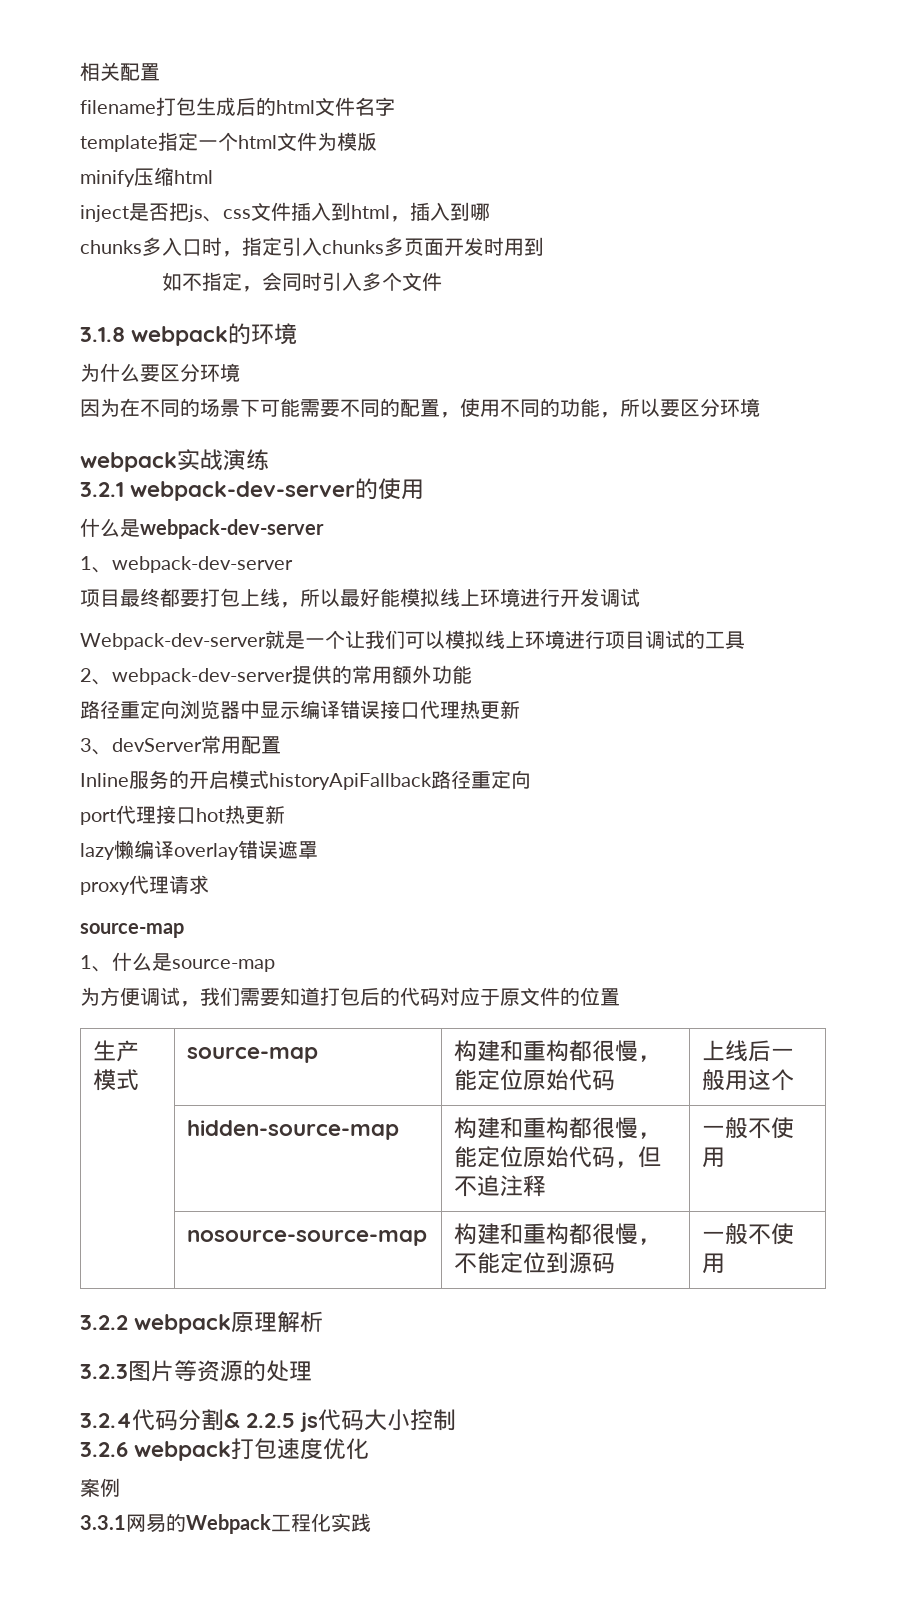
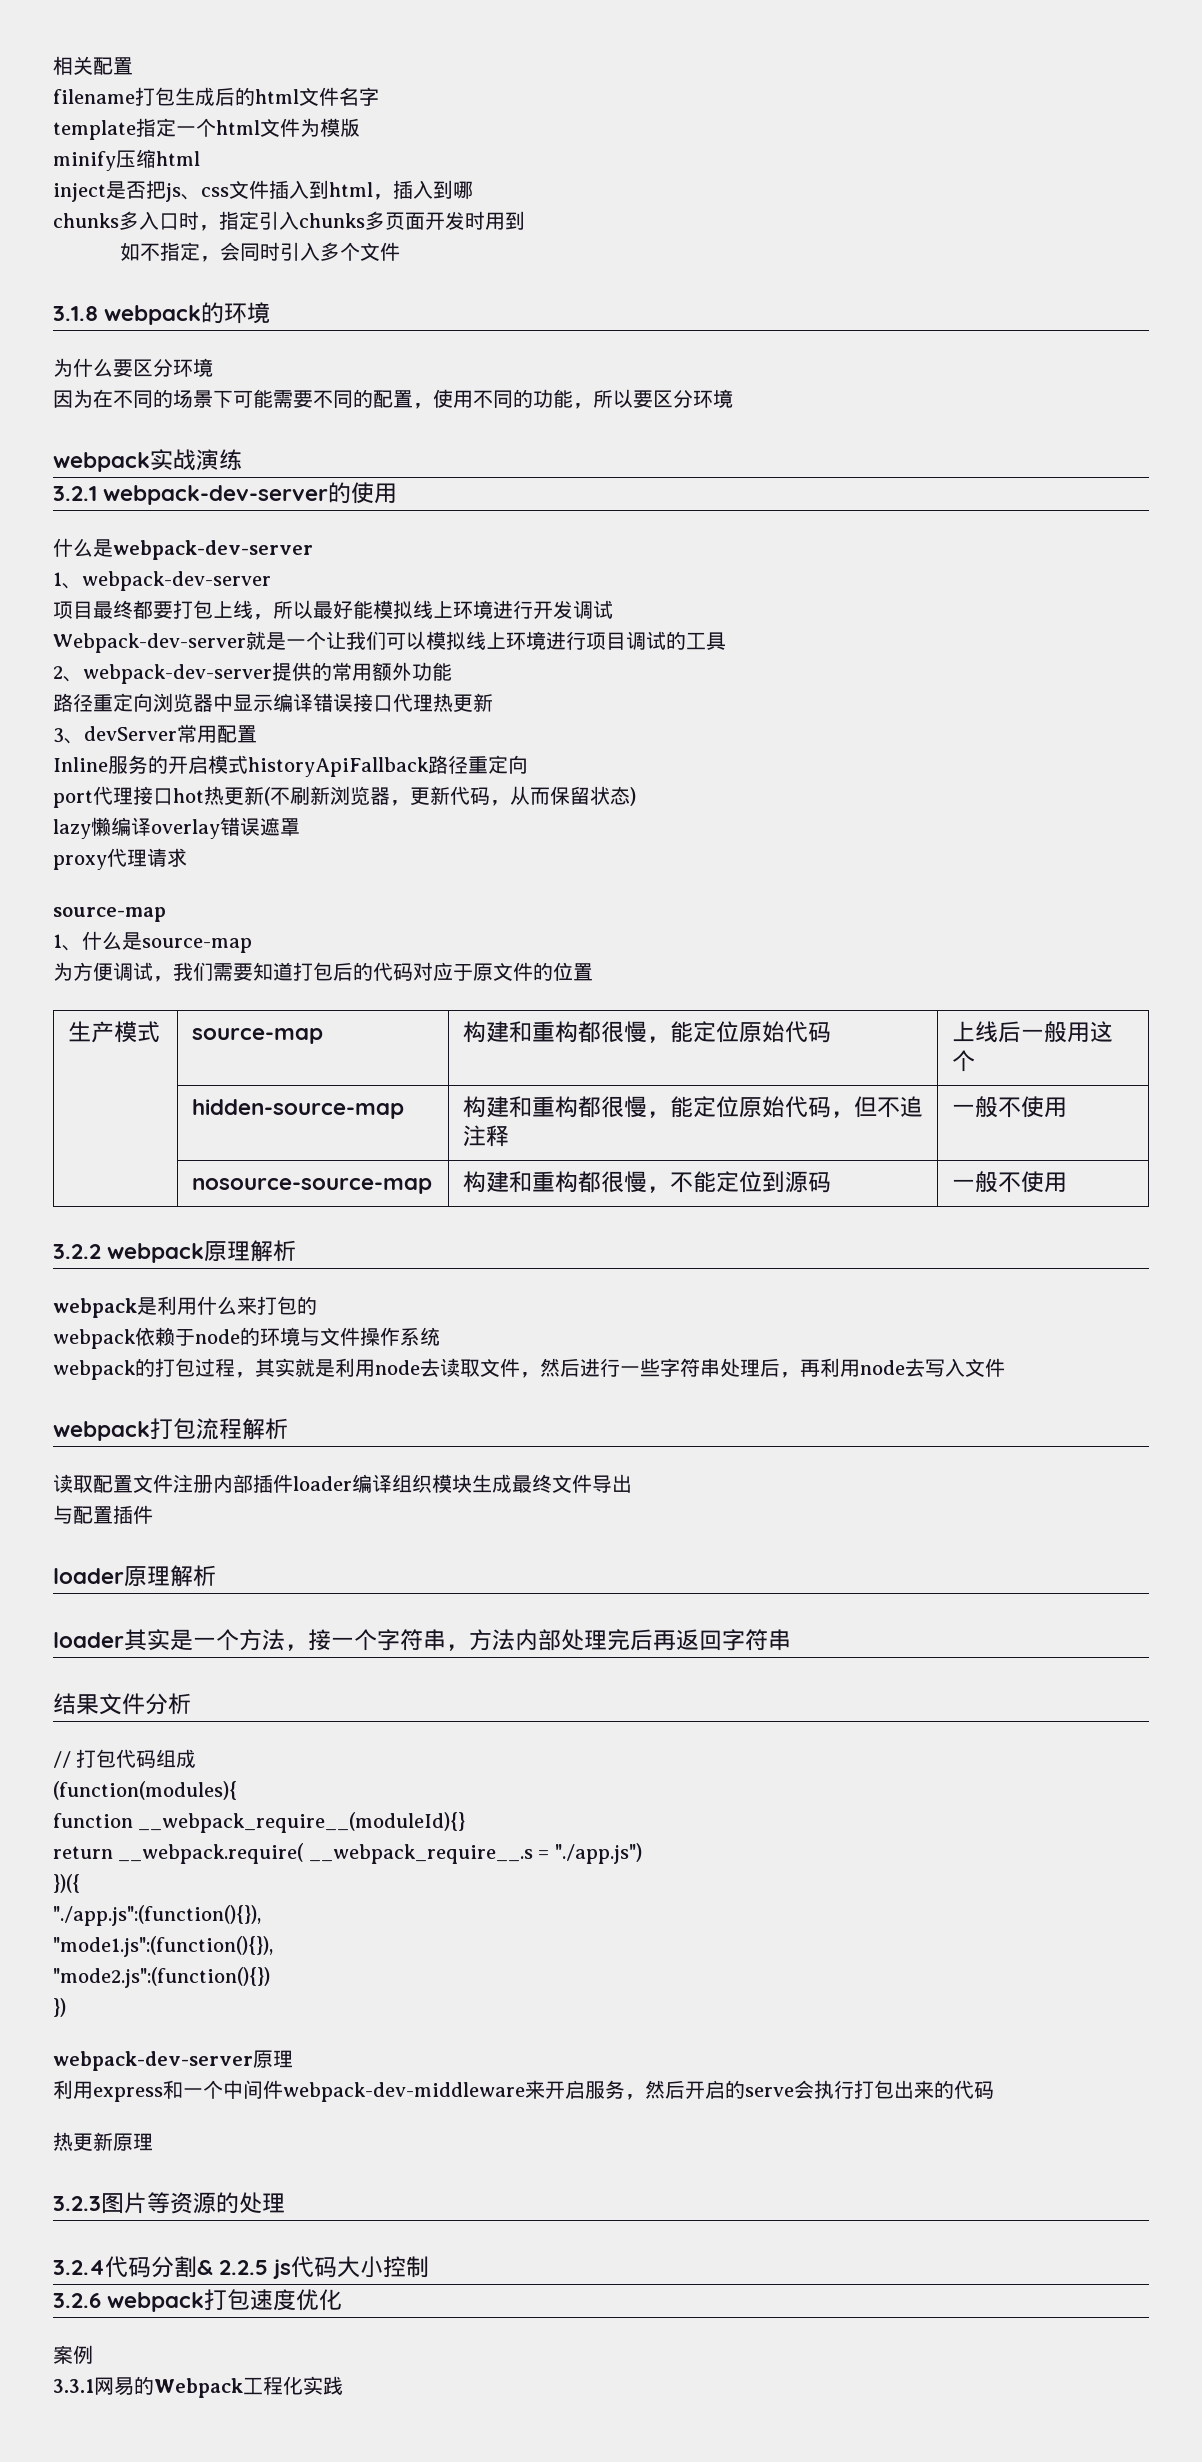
- port代理接口hot热更新
+ port代理接口hot热更新(不刷新浏览器，更新代码，从而保留状态)
+ webpack是利用什么来打包的
+ webpack依赖于node的环境与文件操作系统
+ webpack的打包过程，其实就是利用node去读取文件，然后进行一些字符串处理后，再利用node去写入文件
+ webpack打包流程解析
+ 读取配置文件注册内部插件loader编译组织模块生成最终文件导出
+ 与配置插件
+ loader原理解析
+ loader其实是一个方法，接一个字符串，方法内部处理完后再返回字符串
+ 结果文件分析
+ // 打包代码组成
+ (function(modules){
+ function __webpack_require__(moduleId){}
+ return __webpack.require( __webpack_require__.s = "./app.js")
+ })({
+ "./app.js":(function(){}),
+ "mode1.js":(function(){}),
+ "mode2.js":(function(){})
+ })
+ webpack-dev-server原理
+ 利用express和一个中间件webpack-dev-middleware来开启服务，然后开启的serve会执行打包出来的代码
+ 热更新原理

